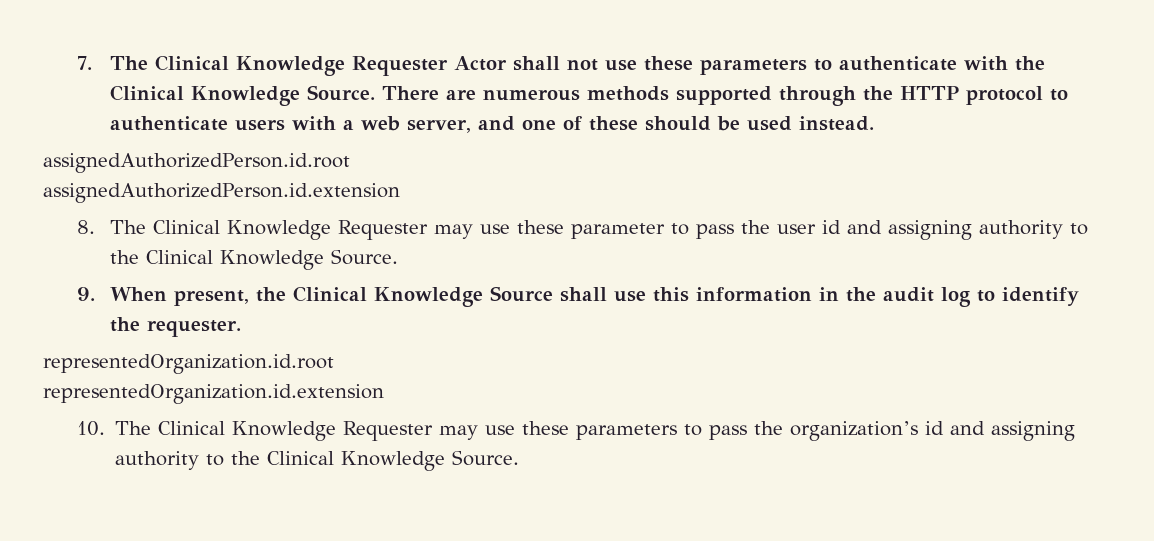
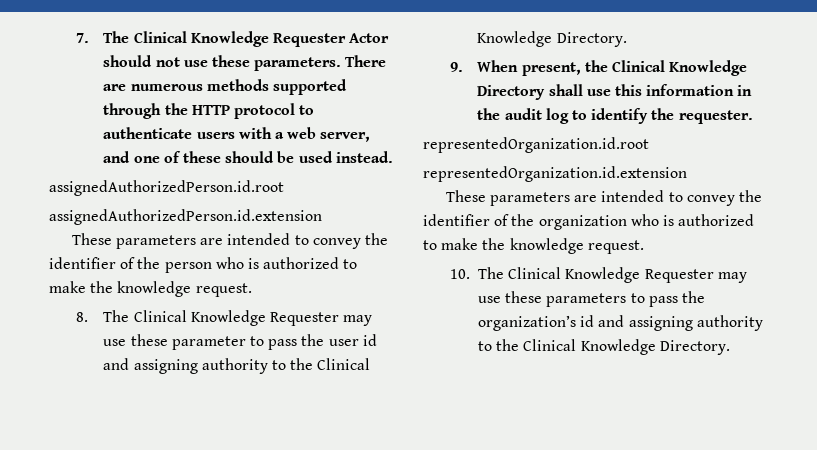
- 7. The Clinical Knowledge Requester Actor shall not use these parameters to authenticate with the Clinical Knowledge Source.
+ 7. The Clinical Knowledge Requester Actor should not use these parameters.
+ These parameters are intended to convey the identifier of the person who is authorized to make the knowledge request.
- 8. The Clinical Knowledge Requester may use these parameter to pass the user id and assigning authority to the Clinical Knowledge Source.
+ 8. The Clinical Knowledge Requester may use these parameter to pass the user id and assigning authority to the Clinical Knowledge Directory.
- 9. When present, the Clinical Knowledge Source shall use this information in the audit log to identify the requester.
+ 9. When present, the Clinical Knowledge Directory shall use this information in the audit log to identify the requester.
+ These parameters are intended to convey the identifier of the organization who is authorized to make the knowledge request.
- 10. The Clinical Knowledge Requester may use these parameters to pass the organization’s id and assigning authority to the Clinical Knowledge Source.
+ 10. The Clinical Knowledge Requester may use these parameters to pass the organization’s id and assigning authority to the Clinical Knowledge Directory.

